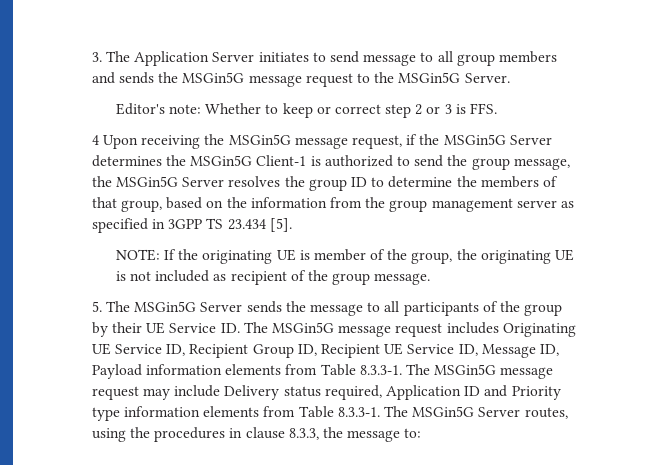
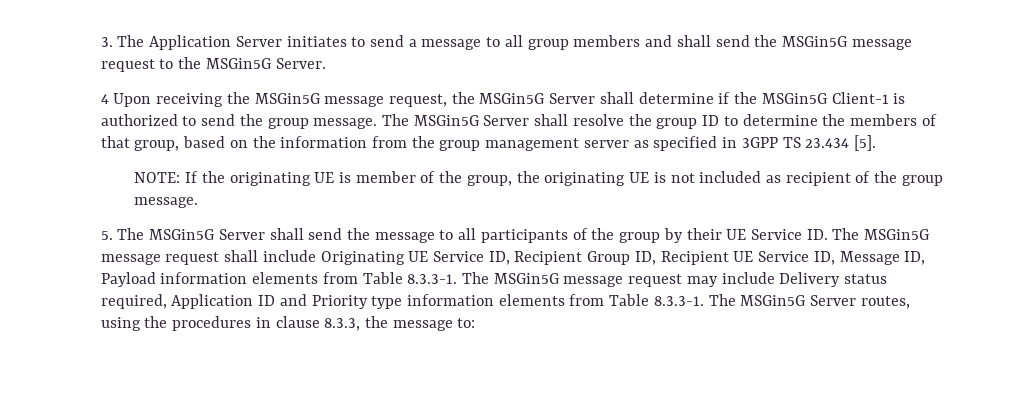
- 3. The Application Server initiates to send message to all group members and sends the MSGin5G message request to the MSGin5G Server.
+ 3. The Application Server initiates to send a message to all group members and shall send the MSGin5G message request to the MSGin5G Server.
- Editor's note: Whether to keep or correct step 2 or 3 is FFS.
- 4 Upon receiving the MSGin5G message request, if the MSGin5G Server determines the MSGin5G Client-1 is authorized to send the group message, the MSGin5G Server resolves the group ID to determine the members of that group, based on the information from the group management server as specified in 3GPP TS 23.434 [5].
+ 4 Upon receiving the MSGin5G message request, the MSGin5G Server shall determine if the MSGin5G Client-1 is authorized to send the group message. The MSGin5G Server shall resolve the group ID to determine the members of that group, based on the information from the group management server as specified in 3GPP TS 23.434 [5].
- 5. The MSGin5G Server sends the message to all participants of the group by their UE Service ID. The MSGin5G message request includes Originating UE Service ID, Recipient Group ID, Recipient UE Service ID, Message ID, Payload information elements from Table 8.3.3-1. The MSGin5G message request may include Delivery status required, Application ID and Priority type information elements from Table 8.3.3-1. The MSGin5G Server routes, using the procedures in clause 8.3.3, the message to:
+ 5. The MSGin5G Server shall send the message to all participants of the group by their UE Service ID. The MSGin5G message request shall include Originating UE Service ID, Recipient Group ID, Recipient UE Service ID, Message ID, Payload information elements from Table 8.3.3-1. The MSGin5G message request may include Delivery status required, Application ID and Priority type information elements from Table 8.3.3-1. The MSGin5G Server routes, using the procedures in clause 8.3.3, the message to:

